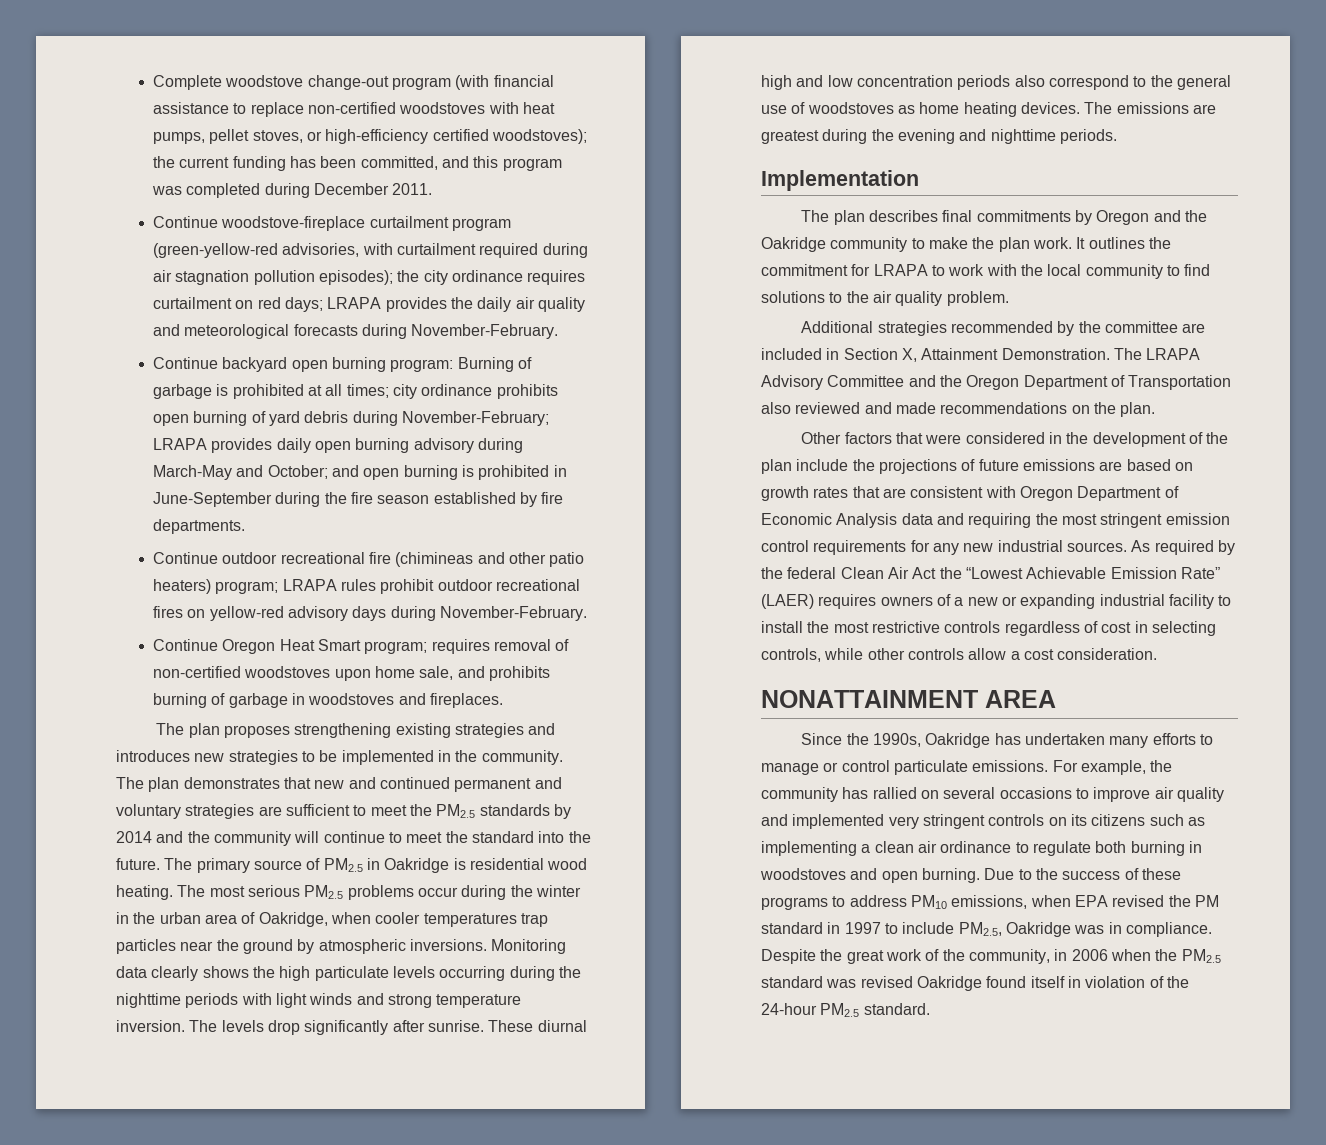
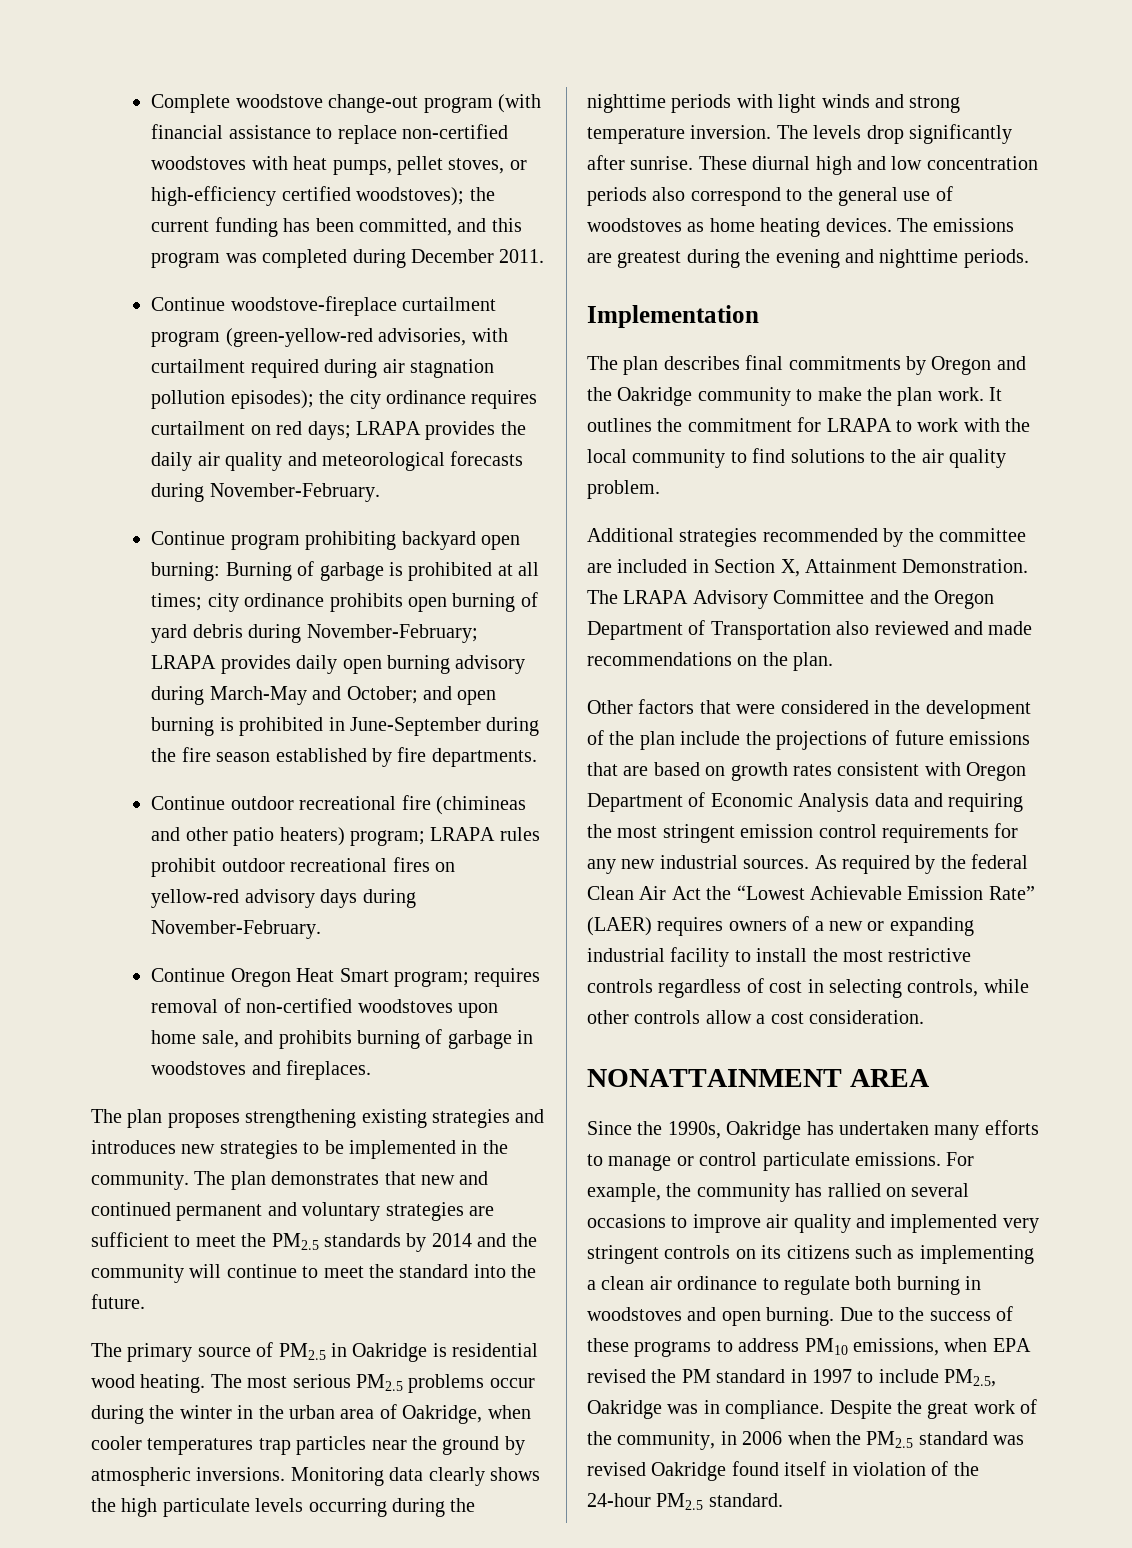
- Continue backyard open burning program: Burning of garbage is prohibited at all times; city ordinance prohibits open burning of yard debris during November-February; LRAPA provides daily open burning advisory during March-May and October; and open burning is prohibited in June-September during the fire season established by fire departments.
+ Continue program prohibiting backyard open burning: Burning of garbage is prohibited at all times; city ordinance prohibits open burning of yard debris during November-February; LRAPA provides daily open burning advisory during March-May and October; and open burning is prohibited in June-September during the fire season established by fire departments.
- The plan demonstrates that new and continued permanent and voluntary strategies are sufficient to meet the PM2.5 standards by 2014 and the community will continue to meet the standard into the future. The primary source of PM2.5 in Oakridge is residential wood heating.
+ The plan demonstrates that new and continued permanent and voluntary strategies are sufficient to meet the PM2.5 standards by 2014 and the community will continue to meet the standard into the future.
+ The primary source of PM2.5 in Oakridge is residential wood heating.
- Other factors that were considered in the development of the plan include the projections of future emissions are based on growth rates that are consistent with Oregon Department of Economic Analysis data and requiring the most stringent emission control requirements for any new industrial sources.
+ Other factors that were considered in the development of the plan include the projections of future emissions that are based on growth rates consistent with Oregon Department of Economic Analysis data and requiring the most stringent emission control requirements for any new industrial sources.

